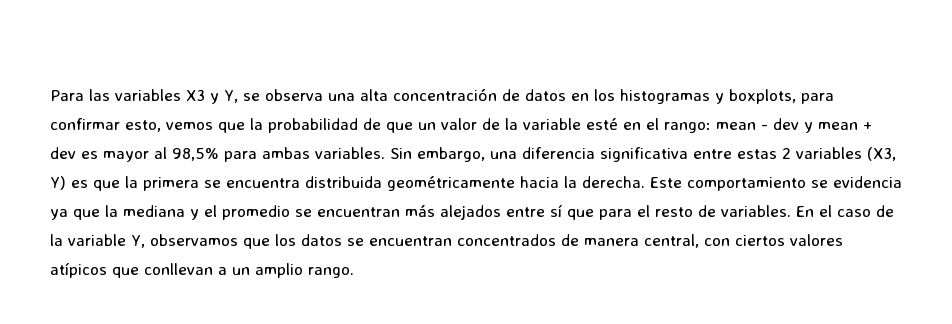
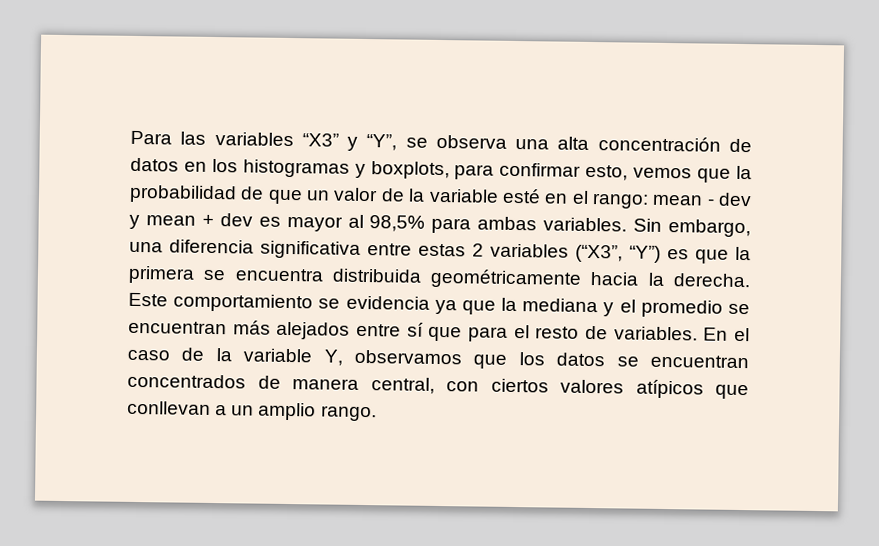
- Para las variables X3 y Y, se observa una alta concentración de datos en los histogramas y boxplots, para confirmar esto, vemos que la probabilidad de que un valor de la variable esté en el rango: mean - dev y mean + dev es mayor al 98,5% para ambas variables.
+ Para las variables “X3” y “Y”, se observa una alta concentración de datos en los histogramas y boxplots, para confirmar esto, vemos que la probabilidad de que un valor de la variable esté en el rango: mean - dev y mean + dev es mayor al 98,5% para ambas variables.
- Sin embargo, una diferencia significativa entre estas 2 variables (X3, Y) es que la primera se encuentra distribuida geométricamente hacia la derecha.
+ Sin embargo, una diferencia significativa entre estas 2 variables (“X3”, “Y”) es que la primera se encuentra distribuida geométricamente hacia la derecha.

